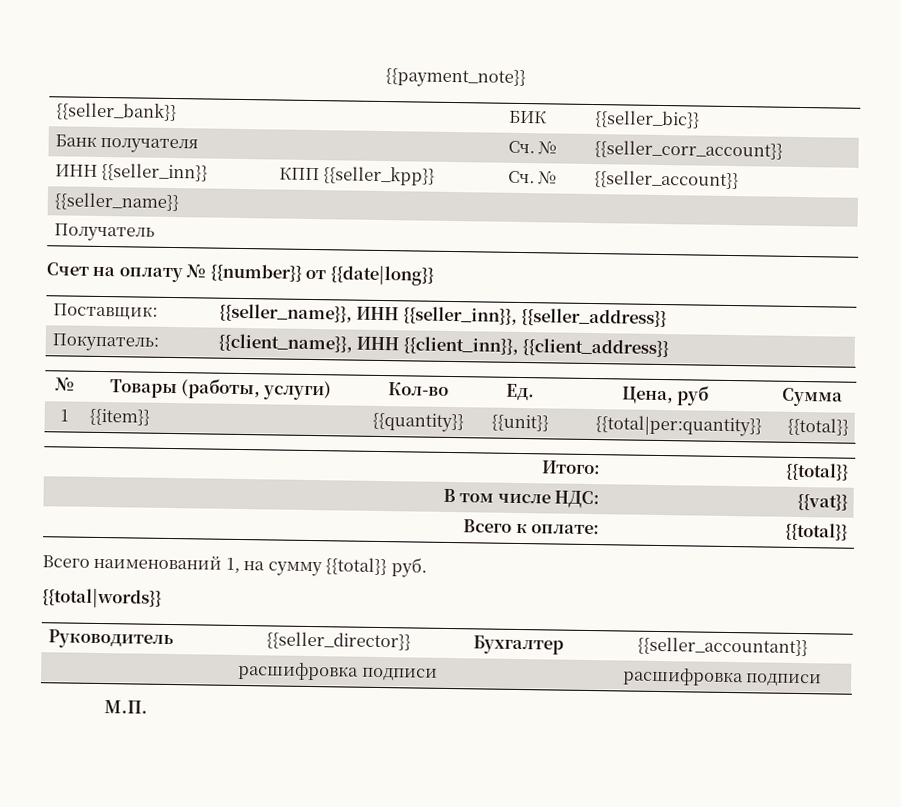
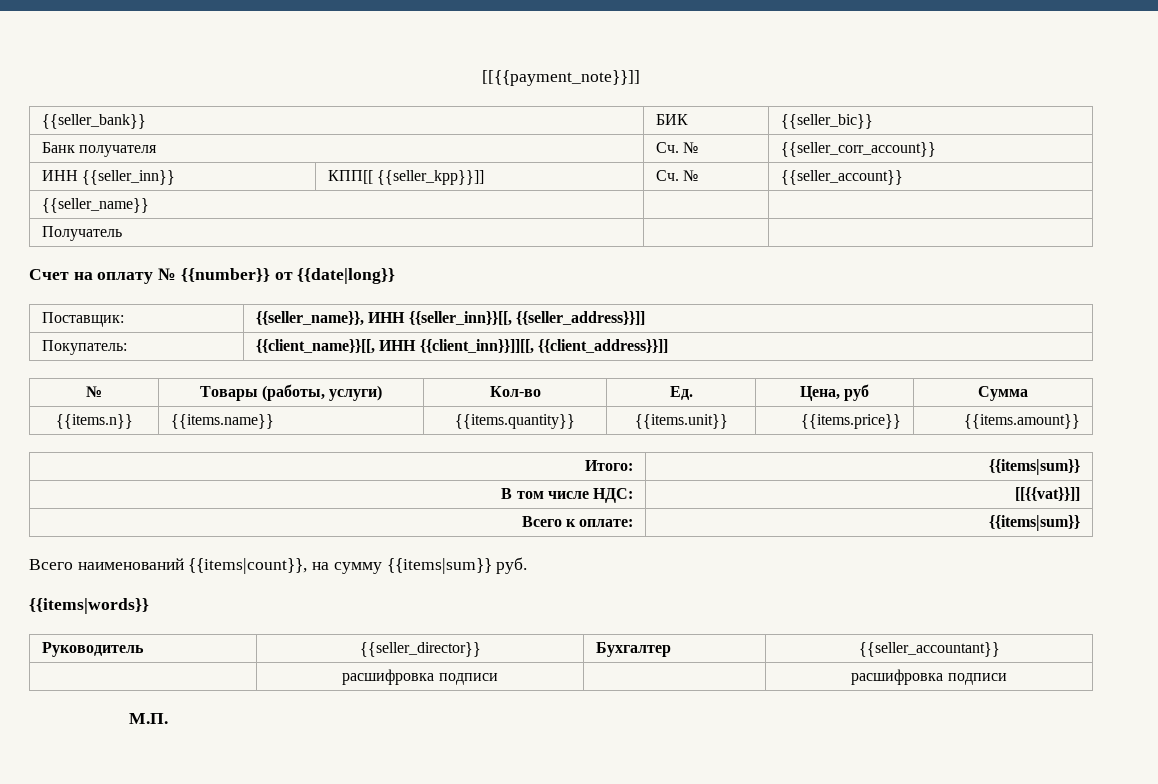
- {{payment_note}}
+ [[{{payment_note}}]]
- ИНН {{seller_inn}} | КПП {{seller_kpp}} | Сч. № | {{seller_account}}
+ ИНН {{seller_inn}} | КПП[[ {{seller_kpp}}]] | Сч. № | {{seller_account}}
- Поставщик: | {{seller_name}}, ИНН {{seller_inn}}, {{seller_address}}
+ Поставщик: | {{seller_name}}, ИНН {{seller_inn}}[[, {{seller_address}}]]
- Покупатель: | {{client_name}}, ИНН {{client_inn}}, {{client_address}}
+ Покупатель: | {{client_name}}[[, ИНН {{client_inn}}]][[, {{client_address}}]]
- 1 | {{item}} | {{quantity}} | {{unit}} | {{total|per:quantity}} | {{total}}
+ {{items.n}} | {{items.name}} | {{items.quantity}} | {{items.unit}} | {{items.price}} | {{items.amount}}
- Итого: | {{total}}
+ Итого: | {{items|sum}}
- В том числе НДС: | {{vat}}
+ В том числе НДС: | [[{{vat}}]]
- Всего к оплате: | {{total}}
+ Всего к оплате: | {{items|sum}}
- Всего наименований 1, на сумму {{total}} руб.
+ Всего наименований {{items|count}}, на сумму {{items|sum}} руб.
- {{total|words}}
+ {{items|words}}

